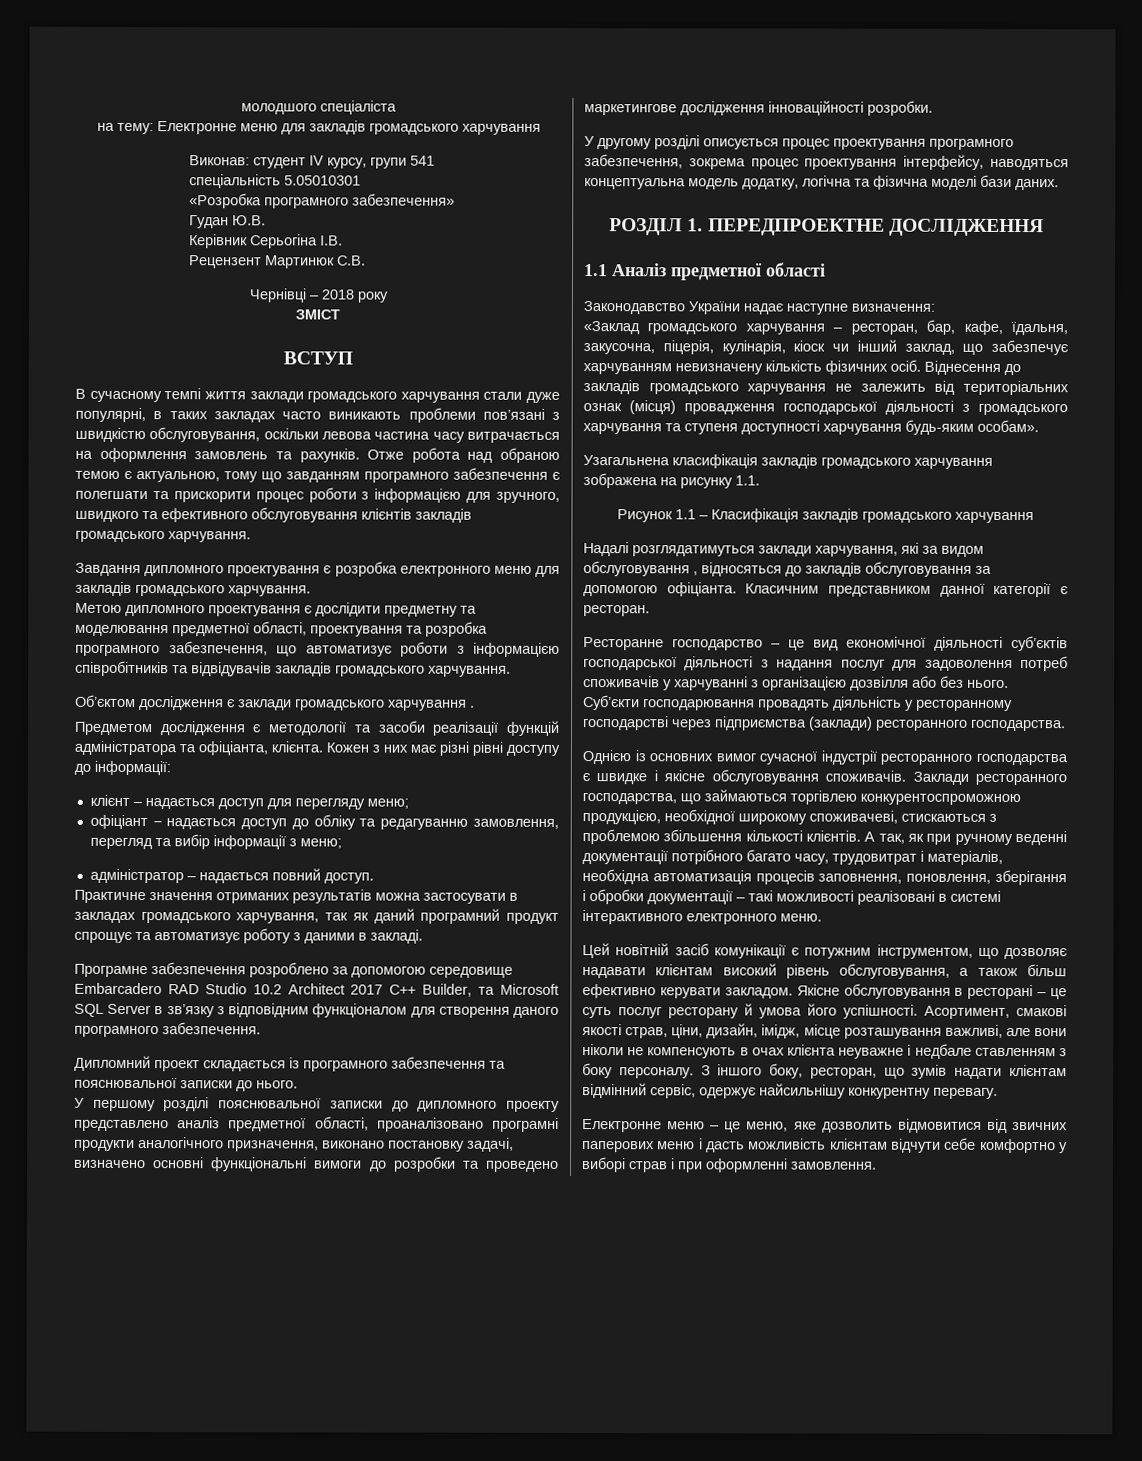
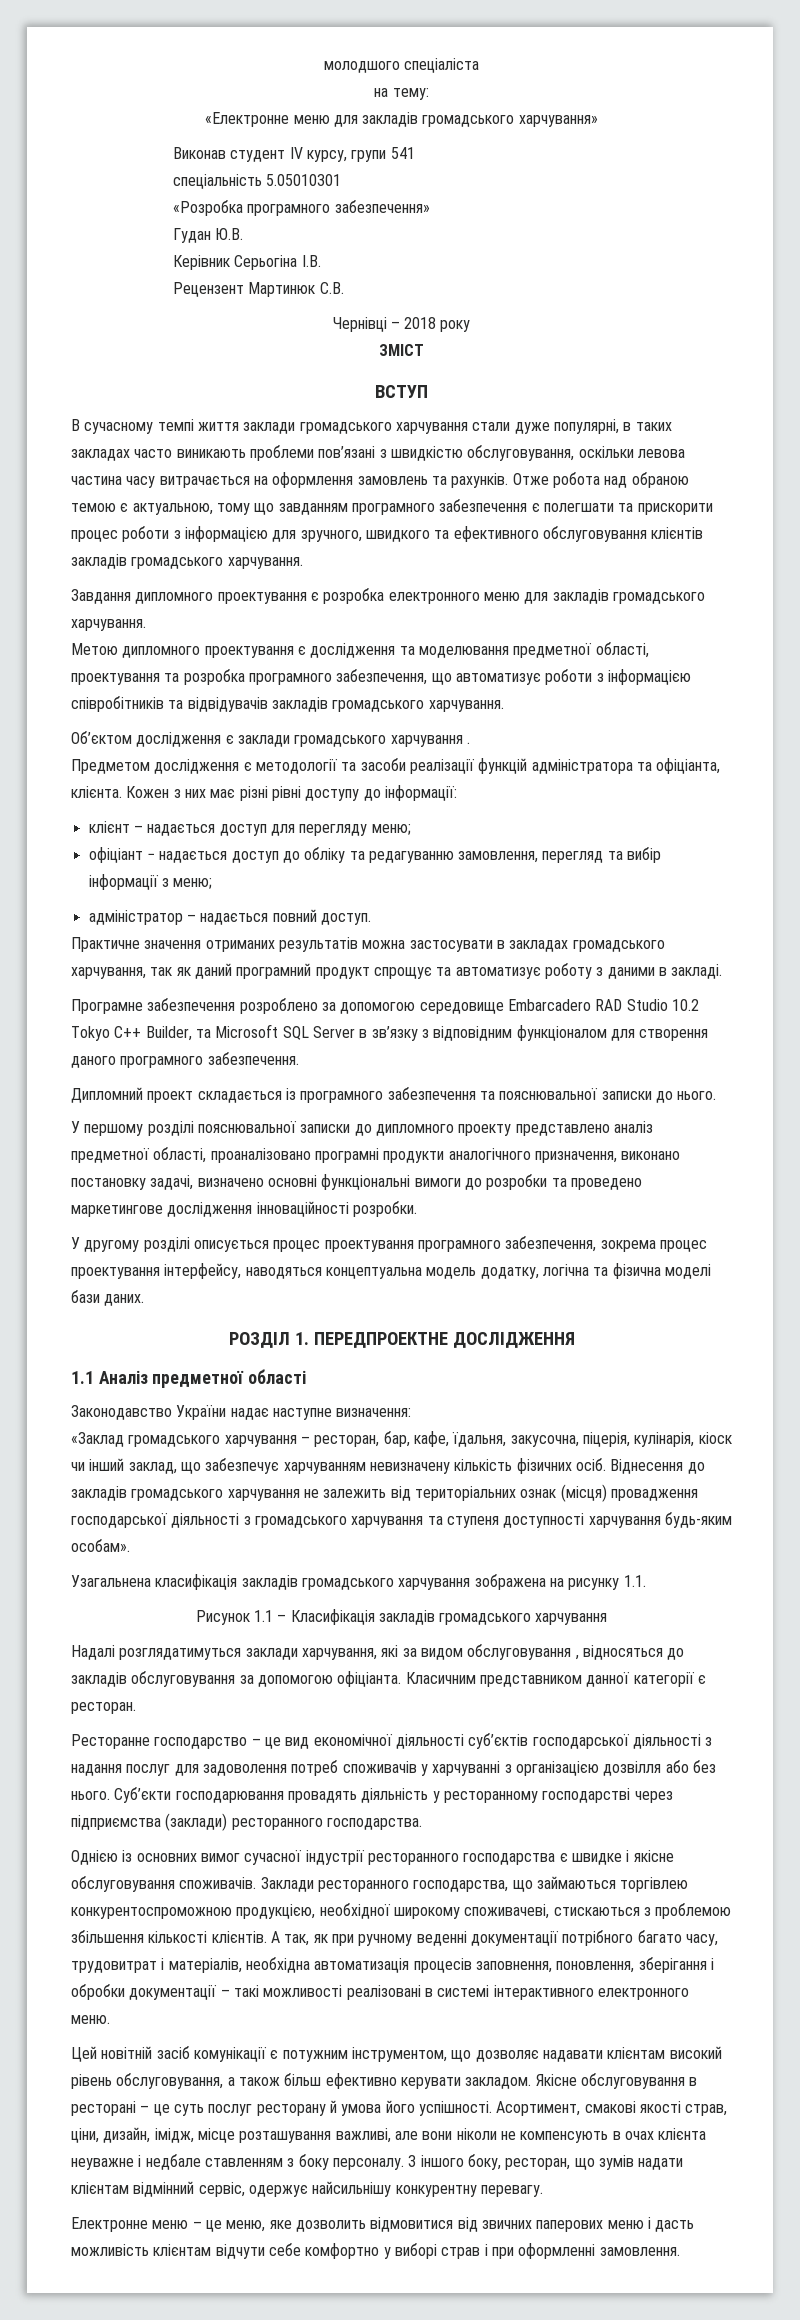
- на тему: Електронне меню для закладів громадського харчування
- Виконав: студент IV курсу, групи 541
+ на тему:
+ «Електронне меню для закладів громадського харчування»
+ Виконав студент IV курсу, групи 541
- Метою дипломного проектування є дослідити предметну та моделювання предметної області, проектування та розробка програмного забезпечення, що автоматизує роботи з інформацією співробітників та відвідувачів закладів громадського харчування.
+ Метою дипломного проектування є дослідження та моделювання предметної області, проектування та розробка програмного забезпечення, що автоматизує роботи з інформацією співробітників та відвідувачів закладів громадського харчування.
- Програмне забезпечення розроблено за допомогою середовище Embarcadero RAD Studio 10.2 Architect 2017 C++ Builder, та Microsoft SQL Server в зв’язку з відповідним функціоналом для створення даного програмного забезпечення.
+ Програмне забезпечення розроблено за допомогою середовище Embarcadero RAD Studio 10.2 Tokyo C++ Builder, та Microsoft SQL Server в зв’язку з відповідним функціоналом для створення даного програмного забезпечення.

